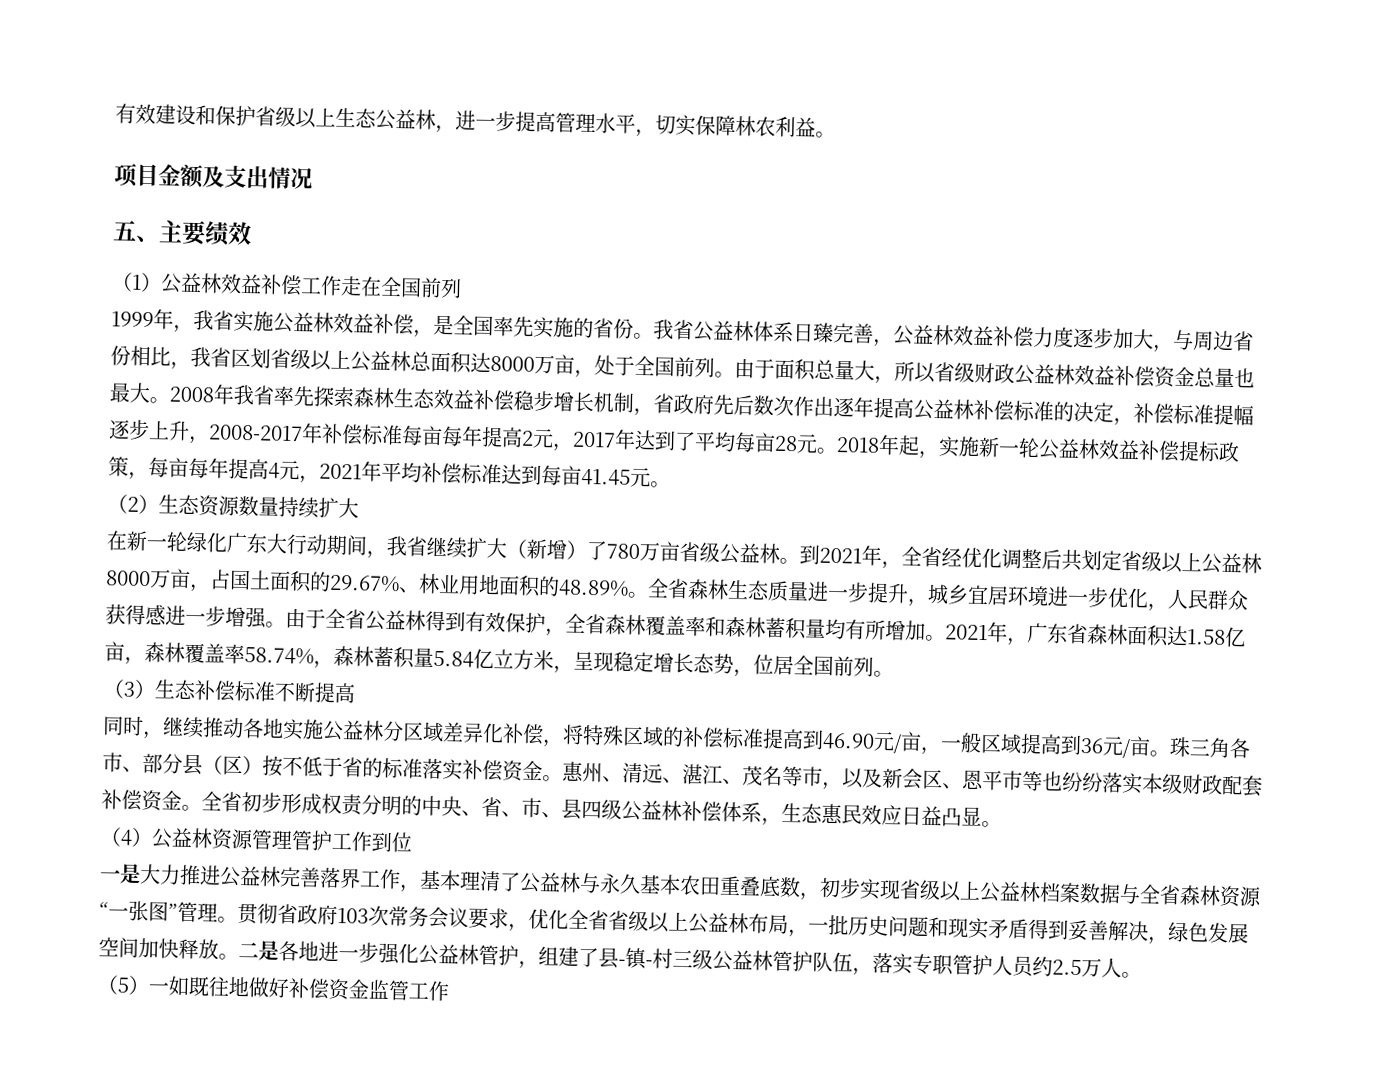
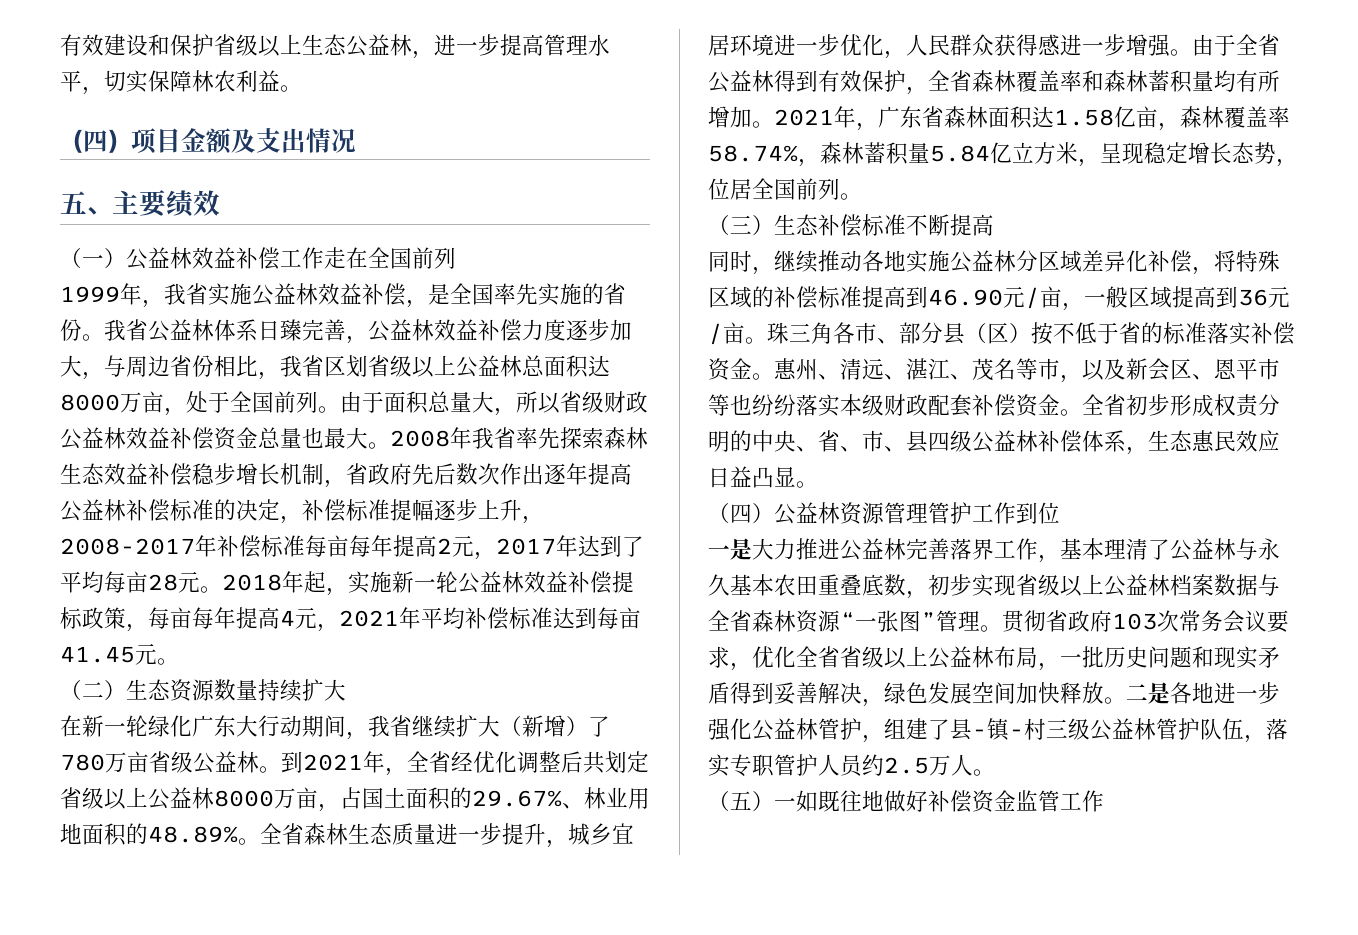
- 项目金额及支出情况
+ （四）项目金额及支出情况
- （1）公益林效益补偿工作走在全国前列
+ （一）公益林效益补偿工作走在全国前列
- （2）生态资源数量持续扩大
+ （二）生态资源数量持续扩大
- （3）生态补偿标准不断提高
+ （三）生态补偿标准不断提高
- （4）公益林资源管理管护工作到位
+ （四）公益林资源管理管护工作到位
- （5）一如既往地做好补偿资金监管工作
+ （五）一如既往地做好补偿资金监管工作

